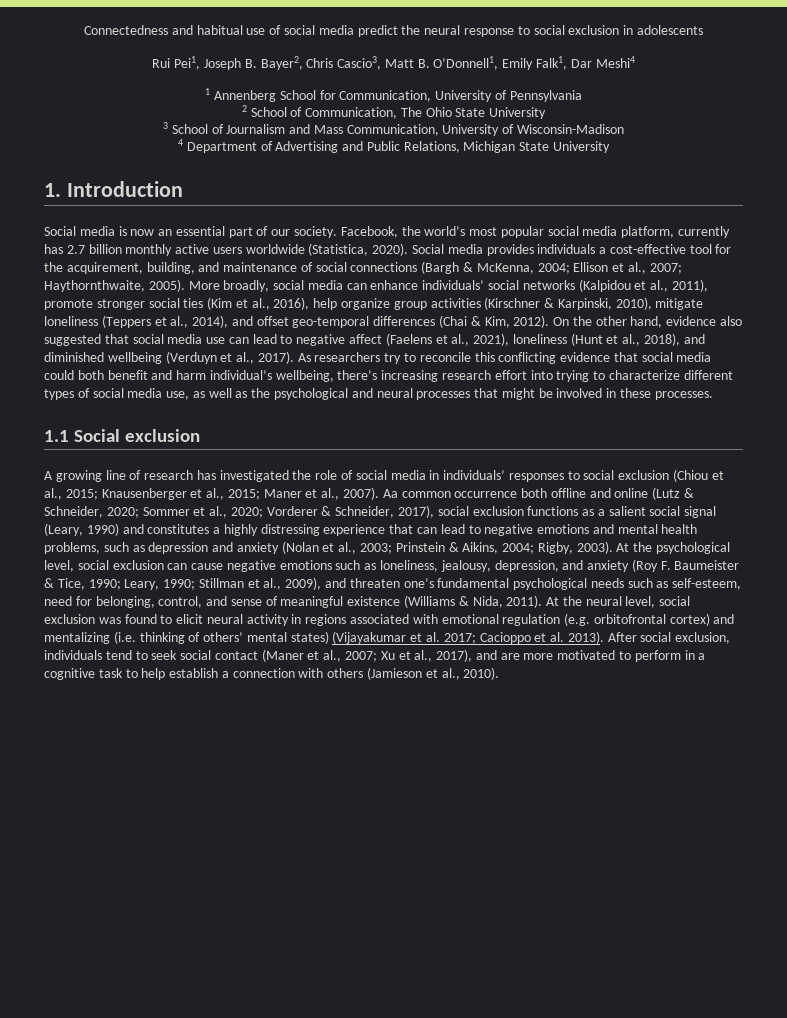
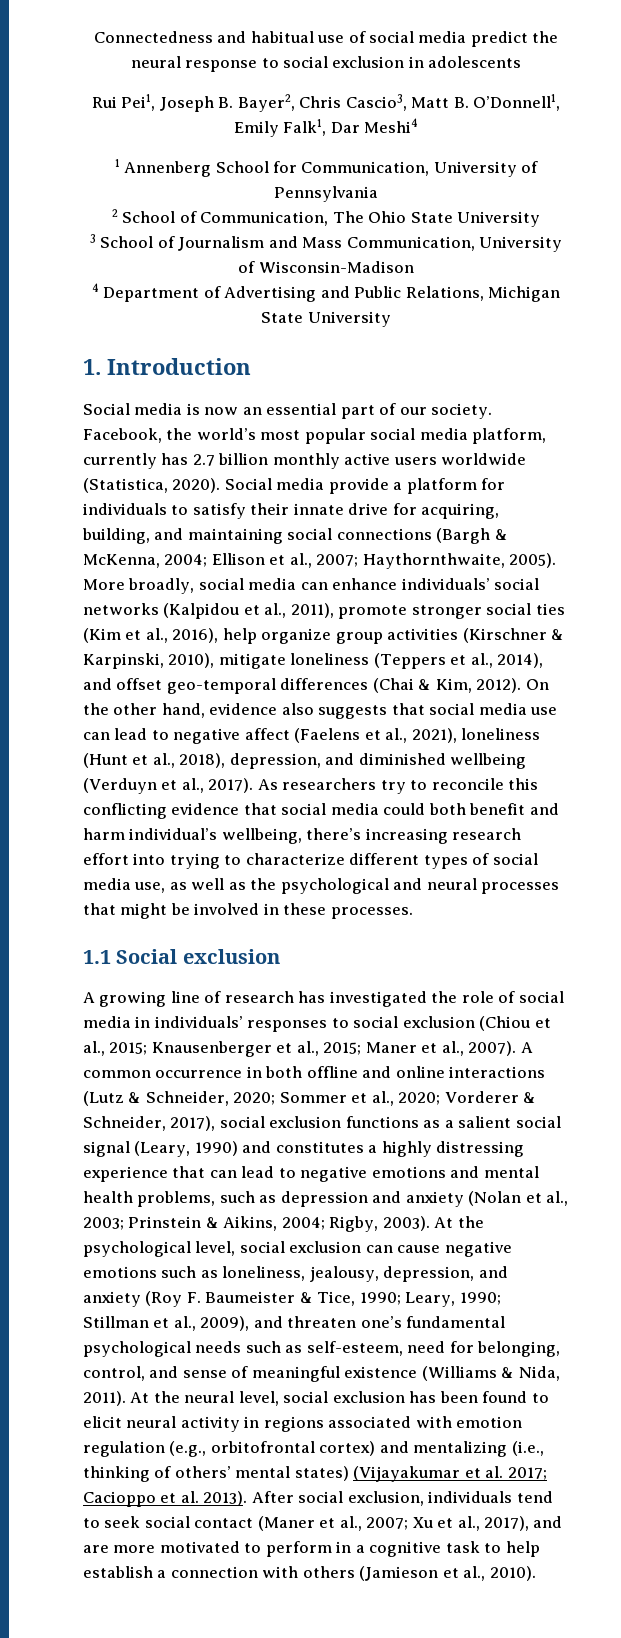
- Social media provides individuals a cost-effective tool for the acquirement, building, and maintenance of social connections (Bargh & McKenna, 2004; Ellison et al., 2007; Haythornthwaite, 2005).
+ Social media provide a platform for individuals to satisfy their innate drive for acquiring, building, and maintaining social connections (Bargh & McKenna, 2004; Ellison et al., 2007; Haythornthwaite, 2005).
- On the other hand, evidence also suggested that social media use can lead to negative affect (Faelens et al., 2021), loneliness (Hunt et al., 2018), and diminished wellbeing (Verduyn et al., 2017).
+ On the other hand, evidence also suggests that social media use can lead to negative affect (Faelens et al., 2021), loneliness (Hunt et al., 2018), depression, and diminished wellbeing (Verduyn et al., 2017).
- Aa common occurrence both offline and online (Lutz & Schneider, 2020; Sommer et al., 2020; Vorderer & Schneider, 2017), social exclusion functions as a salient social signal (Leary, 1990) and constitutes a highly distressing experience that can lead to negative emotions and mental health problems, such as depression and anxiety (Nolan et al., 2003; Prinstein & Aikins, 2004; Rigby, 2003).
+ A common occurrence in both offline and online interactions (Lutz & Schneider, 2020; Sommer et al., 2020; Vorderer & Schneider, 2017), social exclusion functions as a salient social signal (Leary, 1990) and constitutes a highly distressing experience that can lead to negative emotions and mental health problems, such as depression and anxiety (Nolan et al., 2003; Prinstein & Aikins, 2004; Rigby, 2003).
- At the neural level, social exclusion was found to elicit neural activity in regions associated with emotional regulation (e.g. orbitofrontal cortex) and mentalizing (i.e. thinking of others’ mental states) (Vijayakumar et al. 2017; Cacioppo et al. 2013).
+ At the neural level, social exclusion has been found to elicit neural activity in regions associated with emotion regulation (e.g., orbitofrontal cortex) and mentalizing (i.e., thinking of others’ mental states) (Vijayakumar et al. 2017; Cacioppo et al. 2013).

